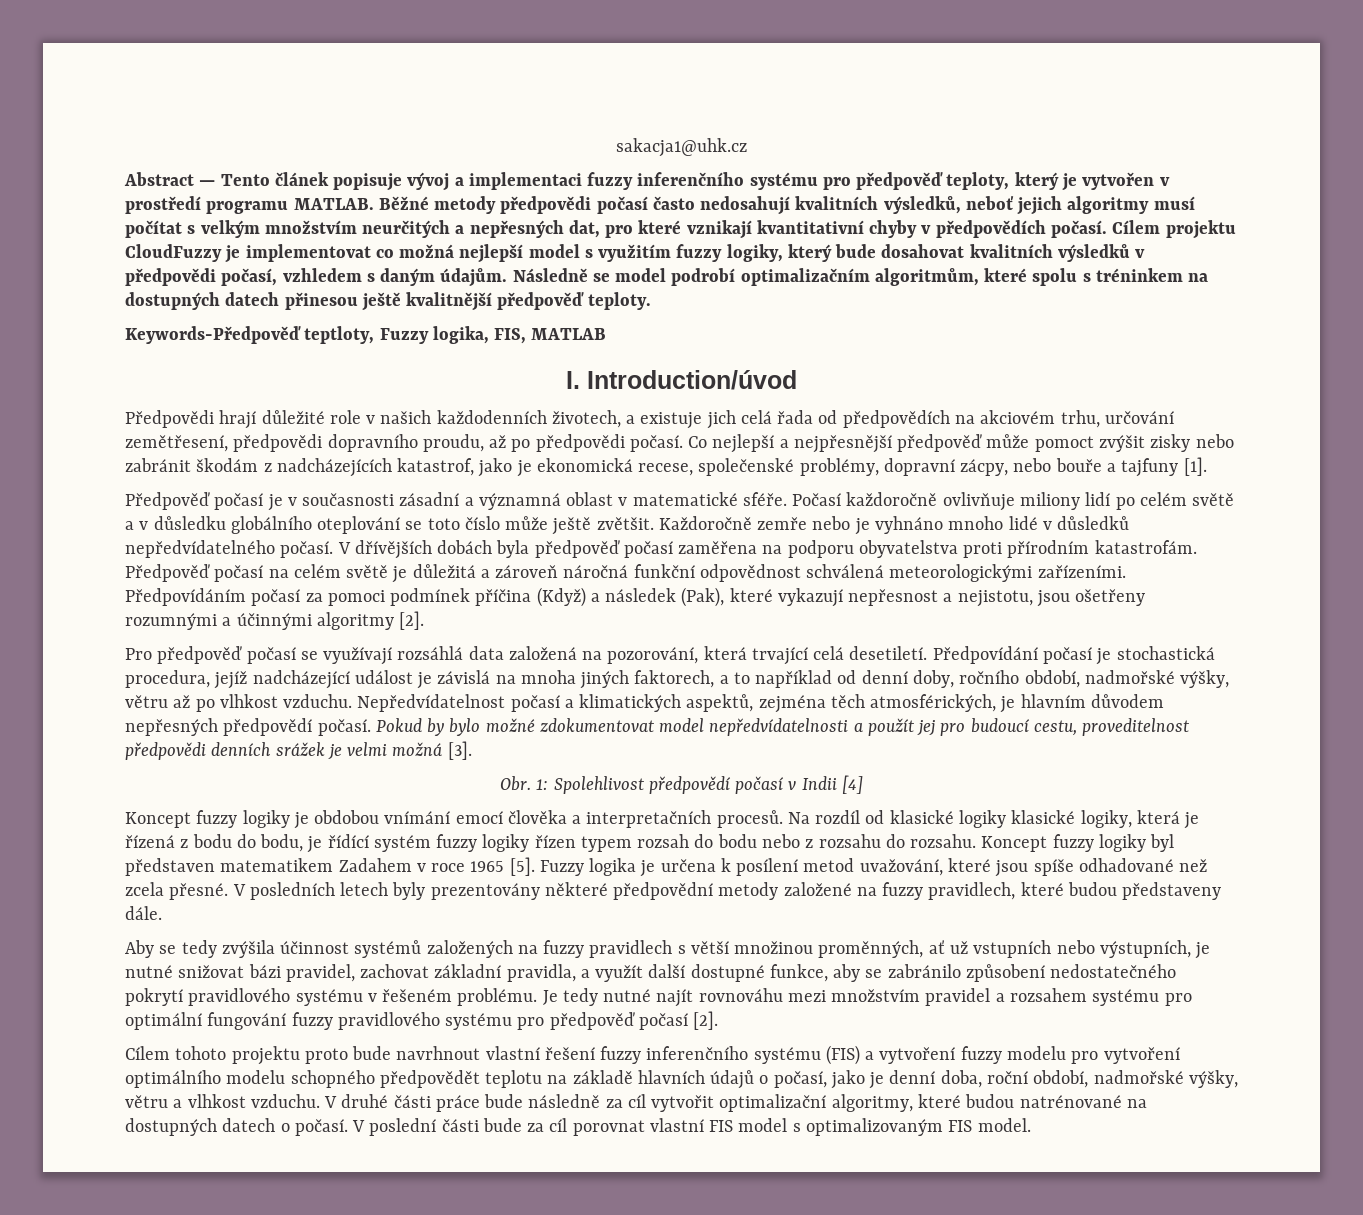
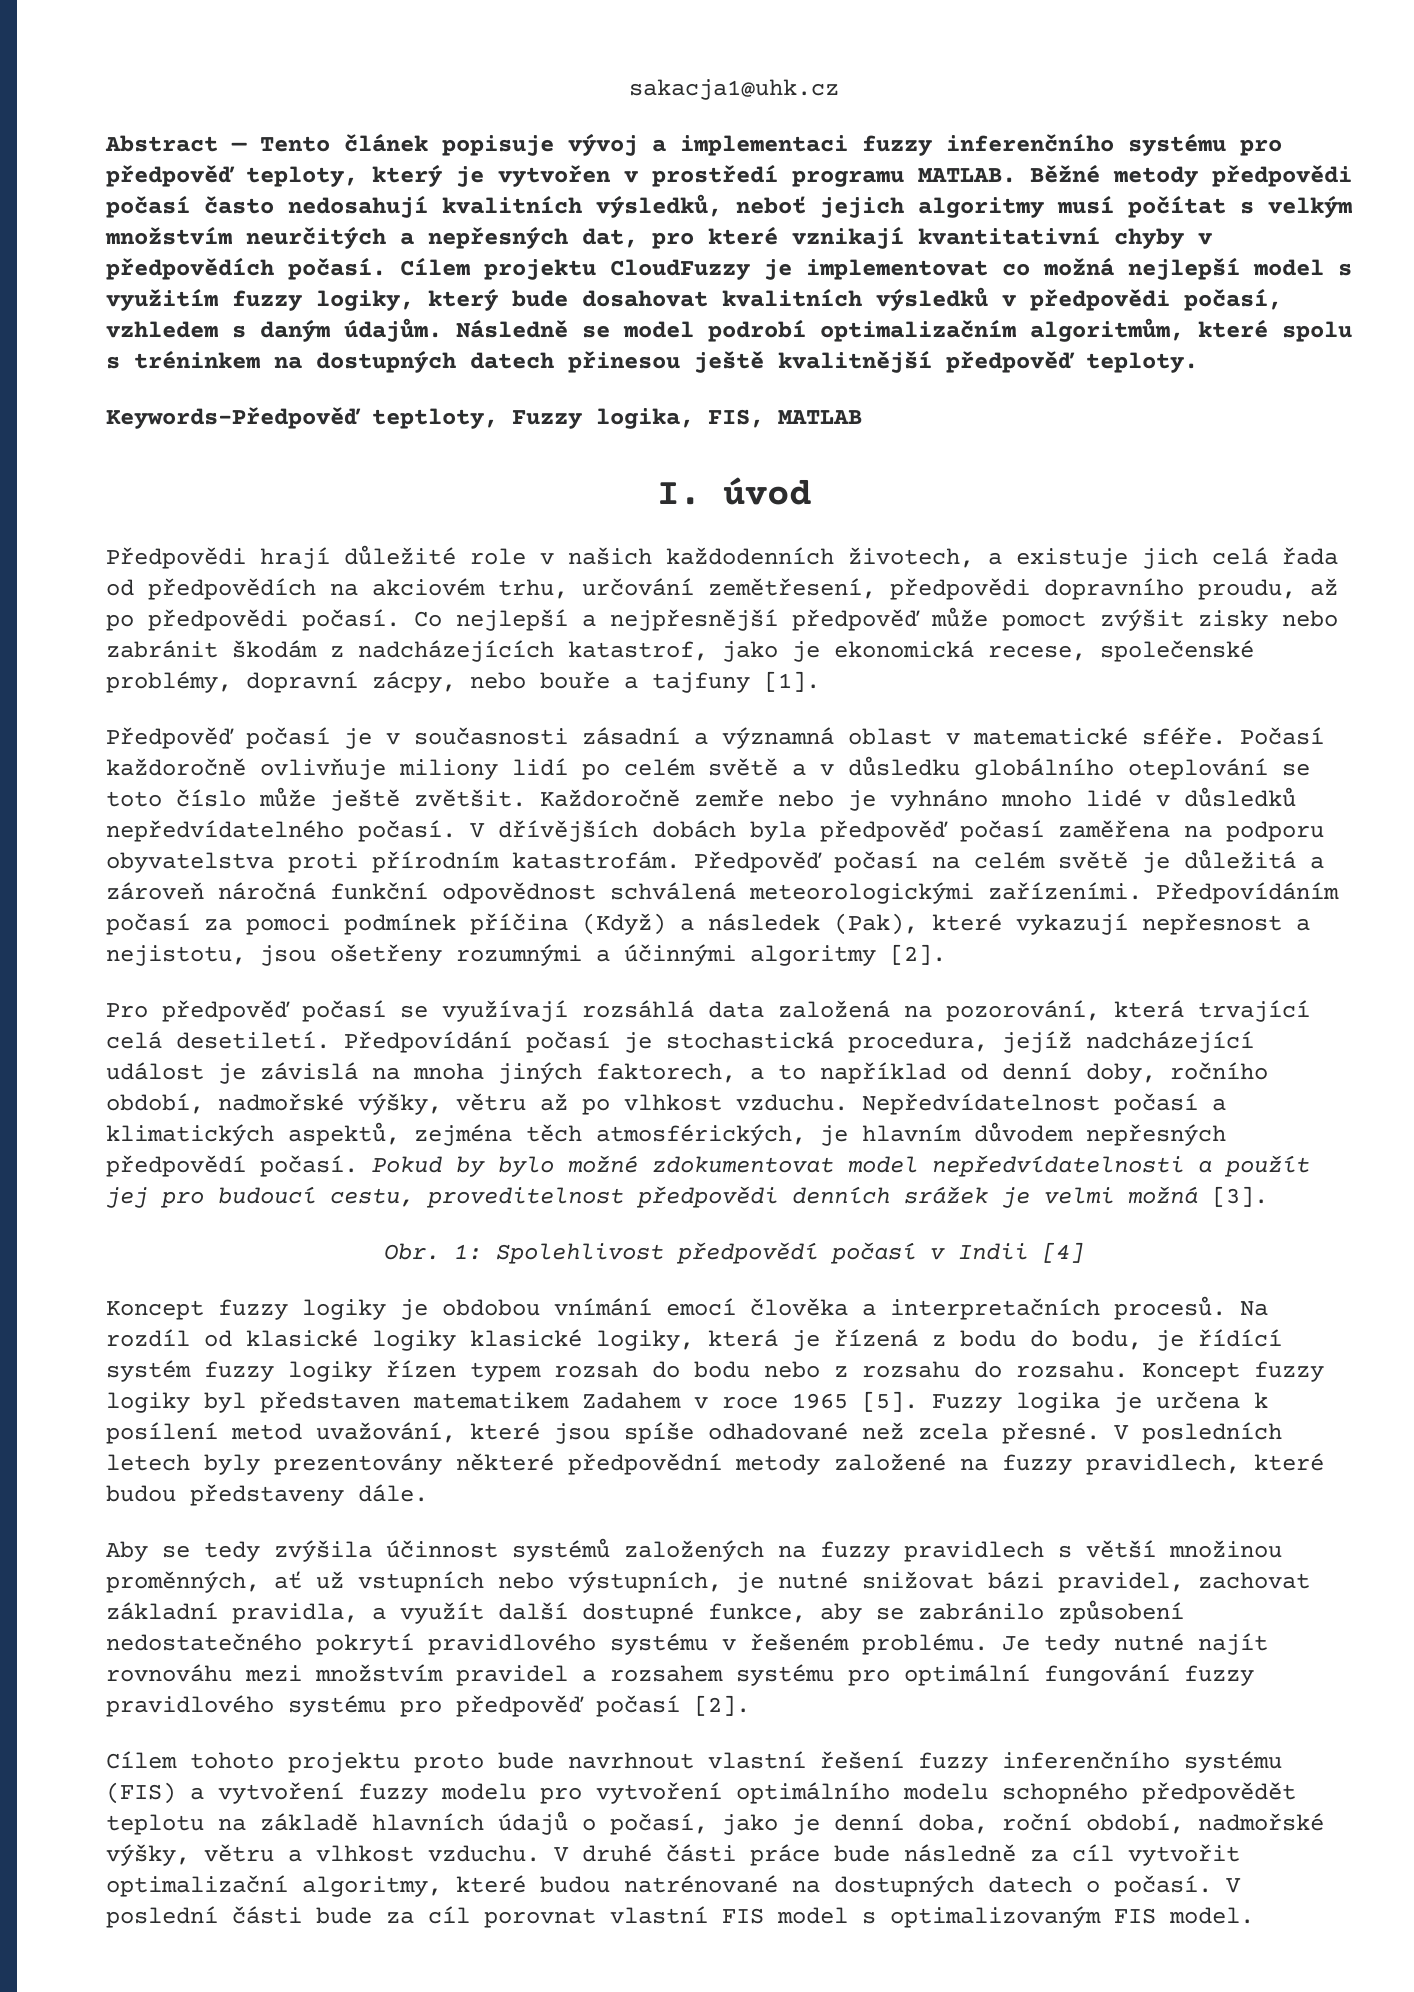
- I. Introduction/úvod
+ I. úvod

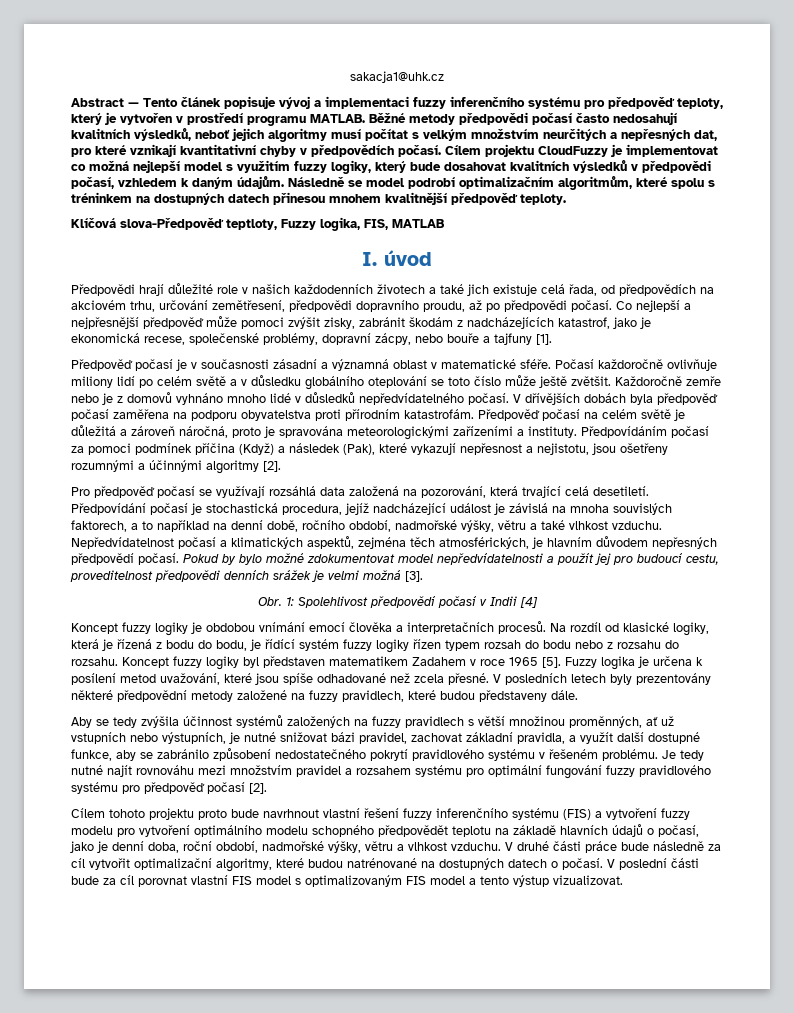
- Cílem projektu CloudFuzzy je implementovat co možná nejlepší model s využitím fuzzy logiky, který bude dosahovat kvalitních výsledků v předpovědi počasí, vzhledem s daným údajům.
+ Cílem projektu CloudFuzzy je implementovat co možná nejlepší model s využitím fuzzy logiky, který bude dosahovat kvalitních výsledků v předpovědi počasí, vzhledem k daným údajům.
- Následně se model podrobí optimalizačním algoritmům, které spolu s tréninkem na dostupných datech přinesou ještě kvalitnější předpověď teploty.
+ Následně se model podrobí optimalizačním algoritmům, které spolu s tréninkem na dostupných datech přinesou mnohem kvalitnější předpověď teploty.
- Keywords-Předpověď teptloty, Fuzzy logika, FIS, MATLAB
+ Klíčová slova-Předpověď teptloty, Fuzzy logika, FIS, MATLAB
- Předpovědi hrají důležité role v našich každodenních životech, a existuje jich celá řada od předpovědích na akciovém trhu, určování zemětřesení, předpovědi dopravního proudu, až po předpovědi počasí.
+ Předpovědi hrají důležité role v našich každodenních životech a také jich existuje celá řada, od předpovědích na akciovém trhu, určování zemětřesení, předpovědi dopravního proudu, až po předpovědi počasí.
- Co nejlepší a nejpřesnější předpověď může pomoct zvýšit zisky nebo zabránit škodám z nadcházejících katastrof, jako je ekonomická recese, společenské problémy, dopravní zácpy, nebo bouře a tajfuny [1].
+ Co nejlepší a nejpřesnější předpověď může pomoci zvýšit zisky, zabránit škodám z nadcházejících katastrof, jako je ekonomická recese, společenské problémy, dopravní zácpy, nebo bouře a tajfuny [1].
- Každoročně zemře nebo je vyhnáno mnoho lidé v důsledků nepředvídatelného počasí.
+ Každoročně zemře nebo je z domovů vyhnáno mnoho lidé v důsledků nepředvídatelného počasí.
- Předpověď počasí na celém světě je důležitá a zároveň náročná funkční odpovědnost schválená meteorologickými zařízeními.
+ Předpověď počasí na celém světě je důležitá a zároveň náročná, proto je spravována meteorologickými zařízeními a instituty.
- Předpovídání počasí je stochastická procedura, jejíž nadcházející událost je závislá na mnoha jiných faktorech, a to například od denní doby, ročního období, nadmořské výšky, větru až po vlhkost vzduchu.
+ Předpovídání počasí je stochastická procedura, jejíž nadcházející událost je závislá na mnoha souvislých faktorech, a to například na denní době, ročního období, nadmořské výšky, větru a také vlhkost vzduchu.
- Na rozdíl od klasické logiky klasické logiky, která je řízená z bodu do bodu, je řídící systém fuzzy logiky řízen typem rozsah do bodu nebo z rozsahu do rozsahu.
+ Na rozdíl od klasické logiky, která je řízená z bodu do bodu, je řídící systém fuzzy logiky řízen typem rozsah do bodu nebo z rozsahu do rozsahu.
- V poslední části bude za cíl porovnat vlastní FIS model s optimalizovaným FIS model.
+ V poslední části bude za cíl porovnat vlastní FIS model s optimalizovaným FIS model a tento výstup vizualizovat.

